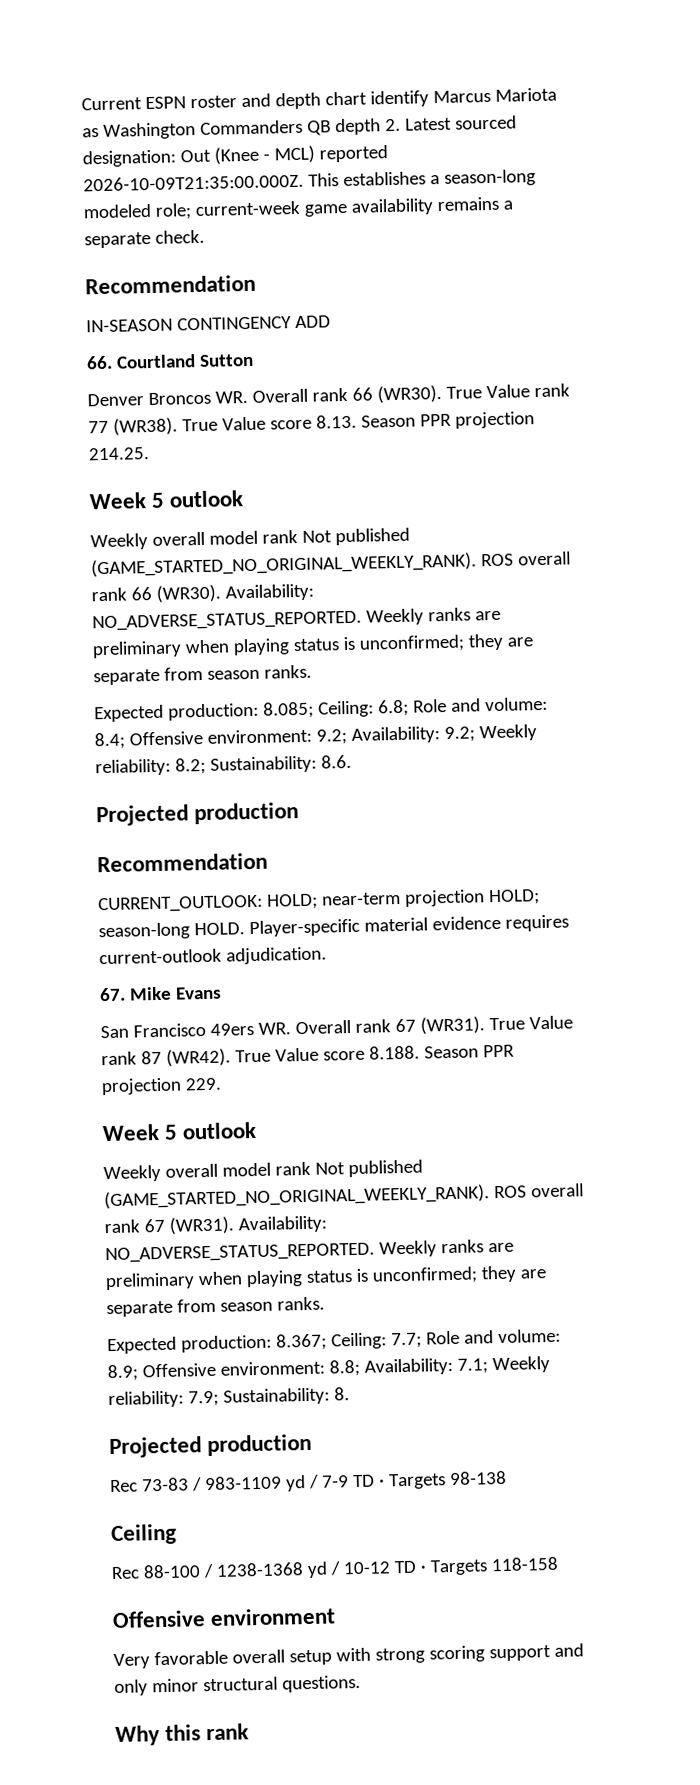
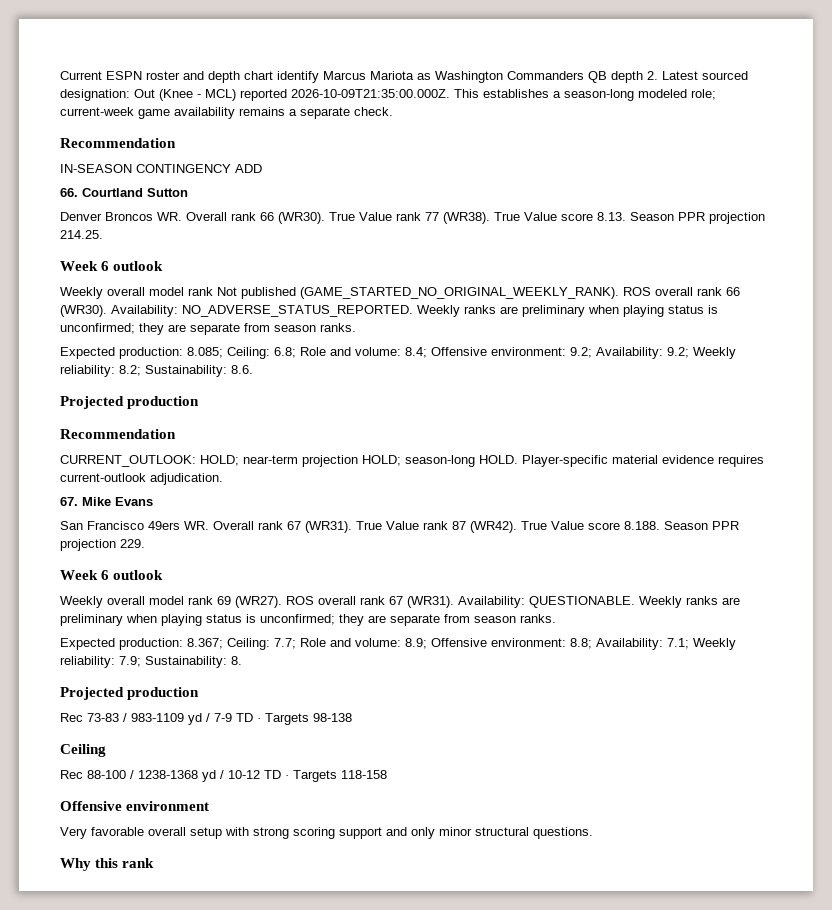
  True Value score 8.13. Season PPR projection 214.25.
- Week 5 outlook
+ Week 6 outlook
  True Value score 8.188. Season PPR projection 229.
- Week 5 outlook
- Weekly overall model rank Not published (GAME_STARTED_NO_ORIGINAL_WEEKLY_RANK).
+ Week 6 outlook
+ Weekly overall model rank 69 (WR27).
- ROS overall rank 67 (WR31). Availability: NO_ADVERSE_STATUS_REPORTED.
+ ROS overall rank 67 (WR31). Availability: QUESTIONABLE.

